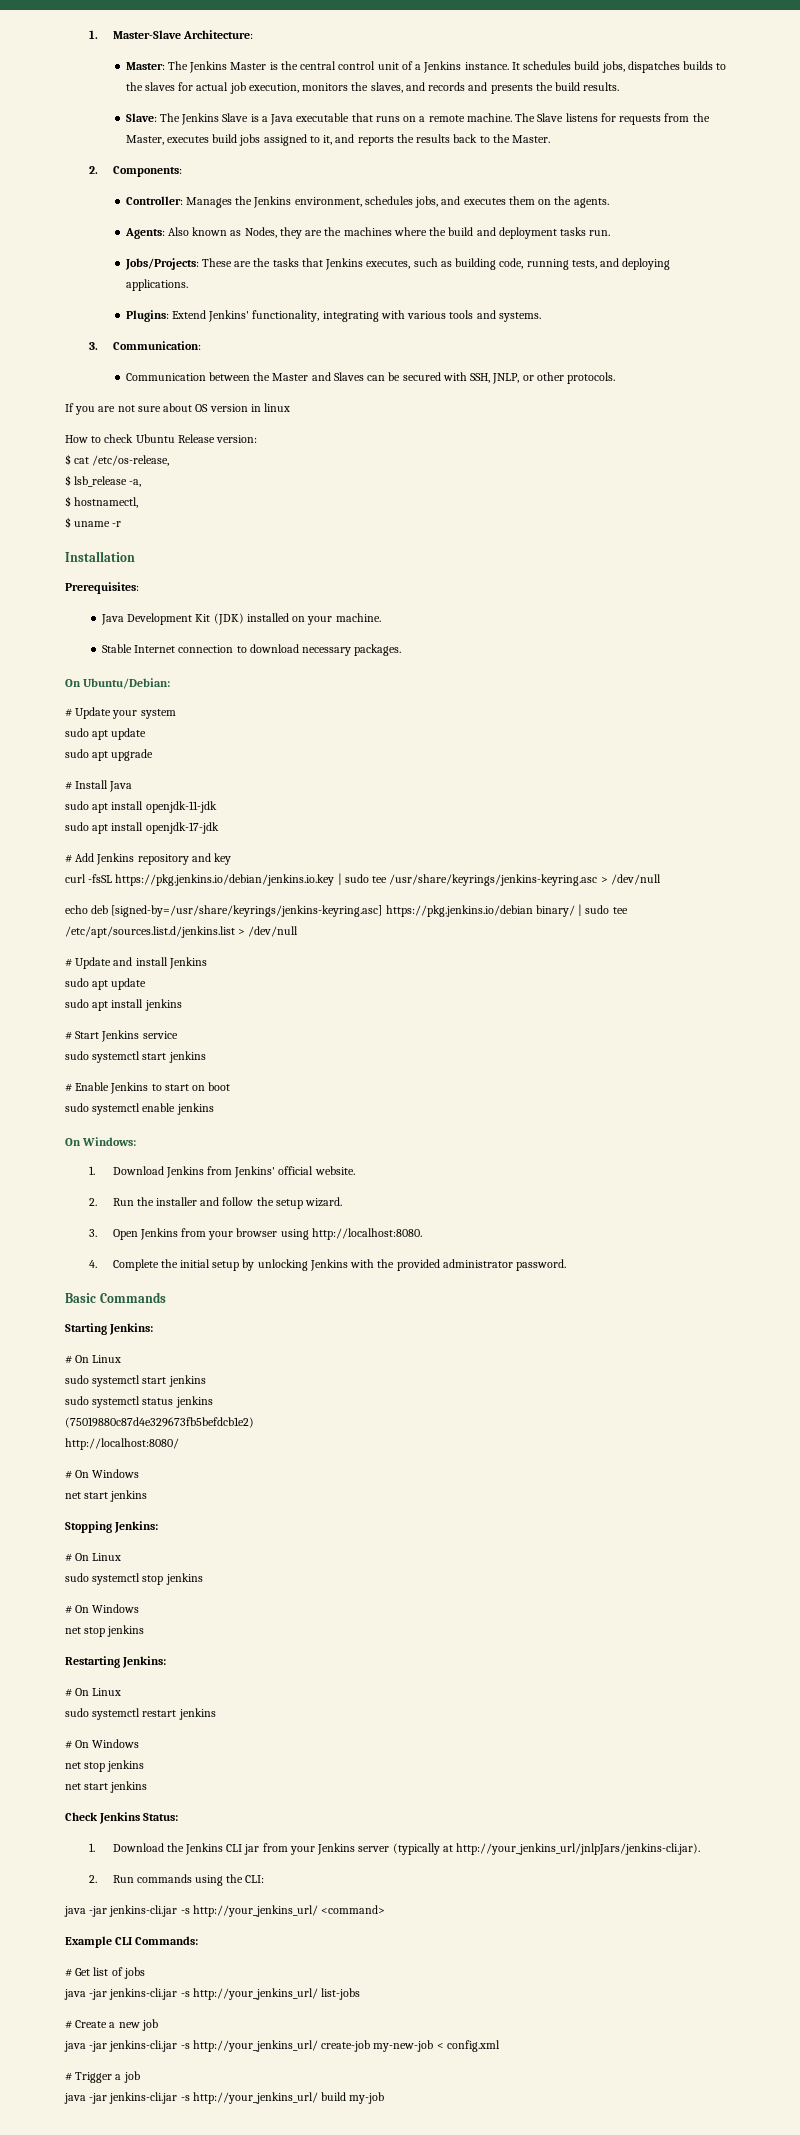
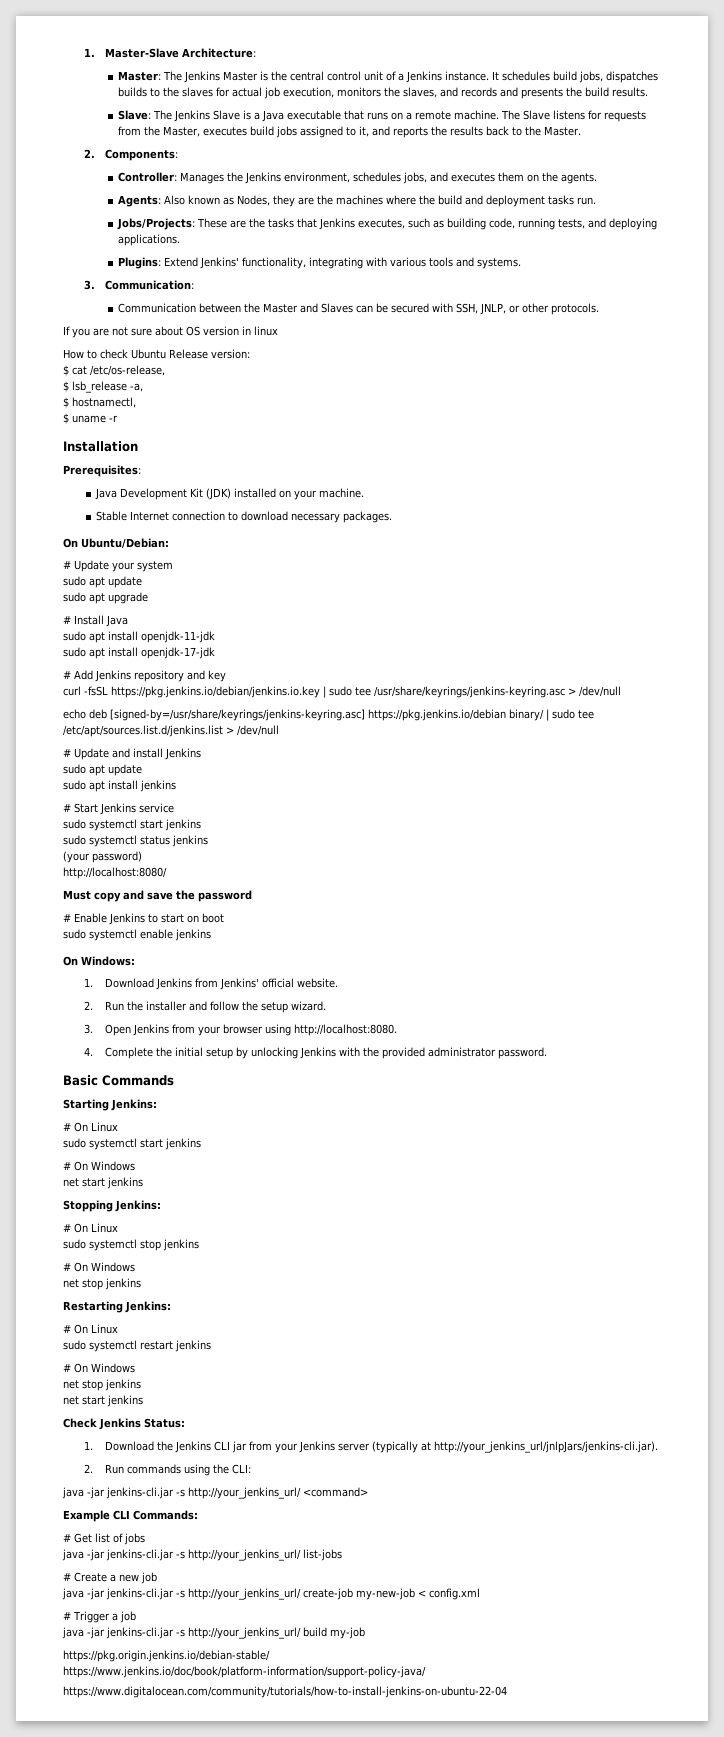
+ sudo systemctl status jenkins
+ (your password)
+ http://localhost:8080/
+ Must copy and save the password
- sudo systemctl status jenkins
- (75019880c87d4e329673fb5befdcb1e2)
- http://localhost:8080/
+ https://pkg.origin.jenkins.io/debian-stable/
+ https://www.jenkins.io/doc/book/platform-information/support-policy-java/
+ https://www.digitalocean.com/community/tutorials/how-to-install-jenkins-on-ubuntu-22-04

